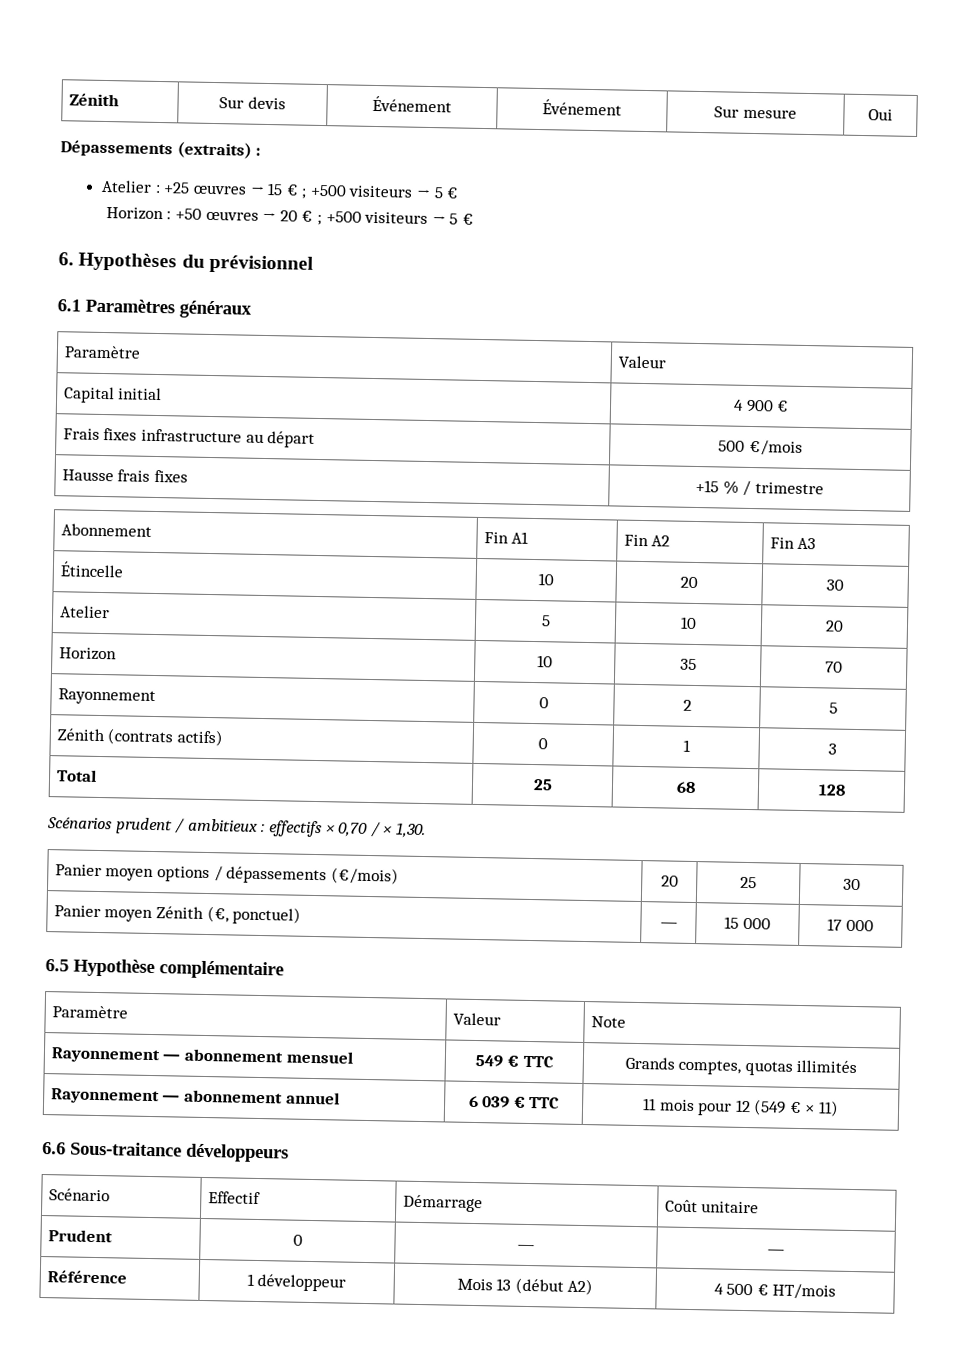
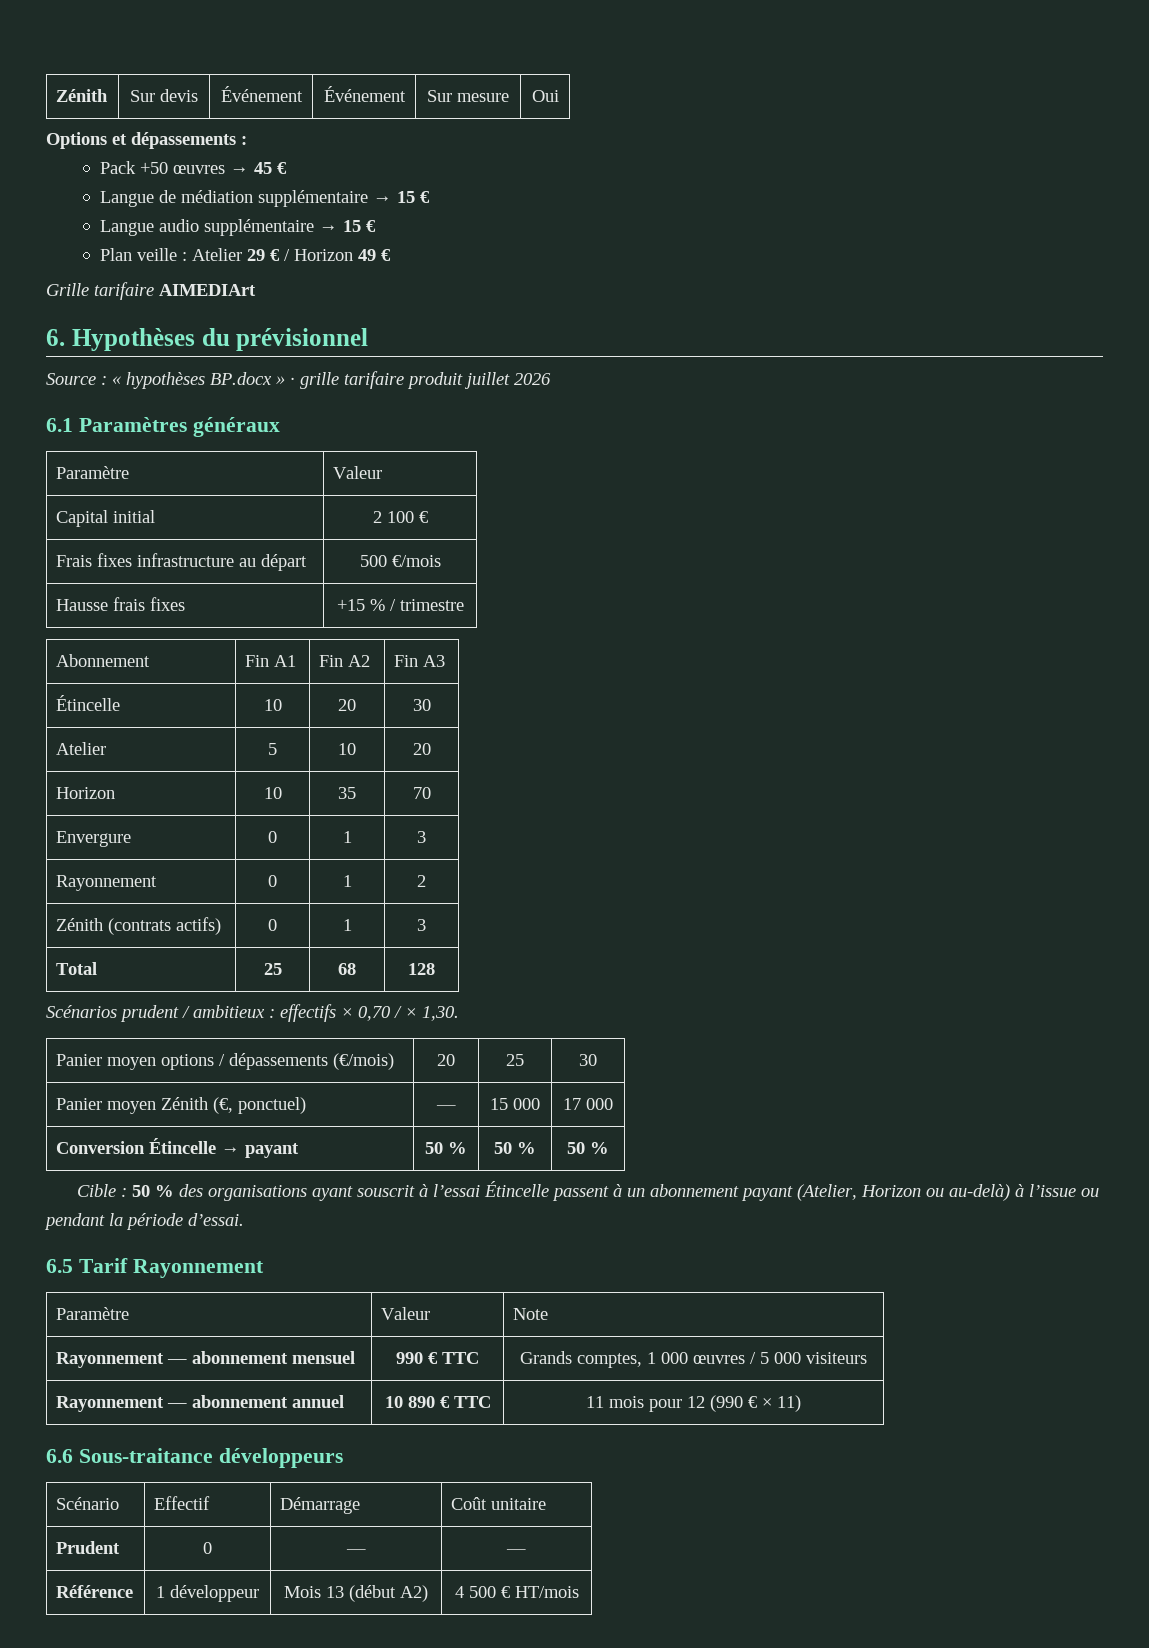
- Dépassements (extraits) :
- Atelier : +25 œuvres → 15 € ; +500 visiteurs → 5 €
- Horizon : +50 œuvres → 20 € ; +500 visiteurs → 5 €
+ Options et dépassements :
+ Pack +50 œuvres → 45 €
+ Langue de médiation supplémentaire → 15 €
+ Langue audio supplémentaire → 15 €
+ Plan veille : Atelier 29 € / Horizon 49 €
+ Grille tarifaire AIMEDIArt
  6. Hypothèses du prévisionnel
+ Source : « hypothèses BP.docx » · grille tarifaire produit juillet 2026
- Capital initial | 4 900 €
+ Capital initial | 2 100 €
+ Envergure | 0 | 1 | 3
- Rayonnement | 0 | 2 | 5
+ Rayonnement | 0 | 1 | 2
+ Conversion Étincelle → payant | 50 % | 50 % | 50 %
+ Cible : 50 % des organisations ayant souscrit à l’essai Étincelle passent à un abonnement payant (Atelier, Horizon ou au-delà) à l’issue ou pendant la période d’essai.
- 6.5 Hypothèse complémentaire
+ 6.5 Tarif Rayonnement
- Rayonnement — abonnement mensuel | 549 € TTC | Grands comptes, quotas illimités
+ Rayonnement — abonnement mensuel | 990 € TTC | Grands comptes, 1 000 œuvres / 5 000 visiteurs
- Rayonnement — abonnement annuel | 6 039 € TTC | 11 mois pour 12 (549 € × 11)
+ Rayonnement — abonnement annuel | 10 890 € TTC | 11 mois pour 12 (990 € × 11)

